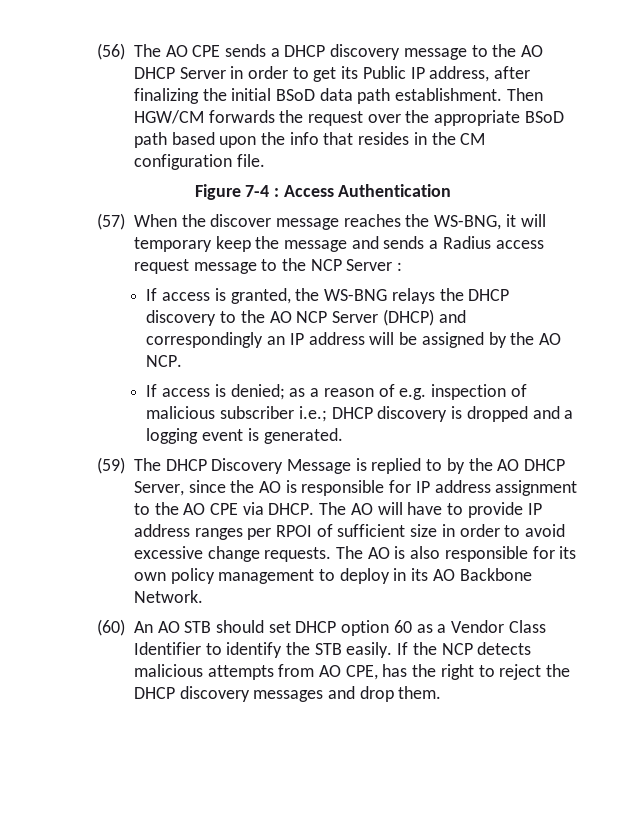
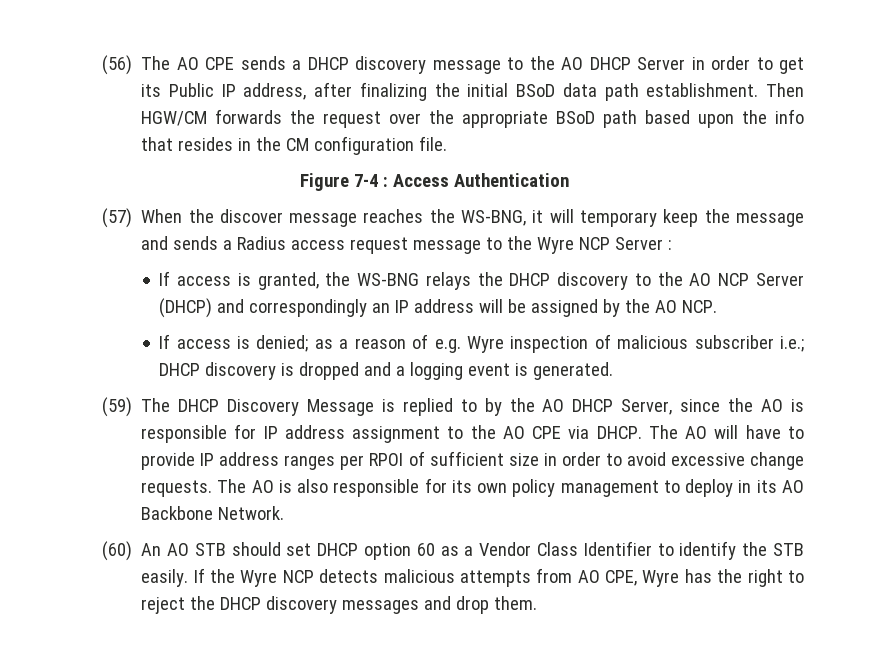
- (57) When the discover message reaches the WS-BNG, it will temporary keep the message and sends a Radius access request message to the NCP Server :
+ (57) When the discover message reaches the WS-BNG, it will temporary keep the message and sends a Radius access request message to the Wyre NCP Server :
- If access is denied; as a reason of e.g. inspection of malicious subscriber i.e.; DHCP discovery is dropped and a logging event is generated.
+ If access is denied; as a reason of e.g. Wyre inspection of malicious subscriber i.e.; DHCP discovery is dropped and a logging event is generated.
- If the NCP detects malicious attempts from AO CPE, has the right to reject the DHCP discovery messages and drop them.
+ If the Wyre NCP detects malicious attempts from AO CPE, Wyre has the right to reject the DHCP discovery messages and drop them.

